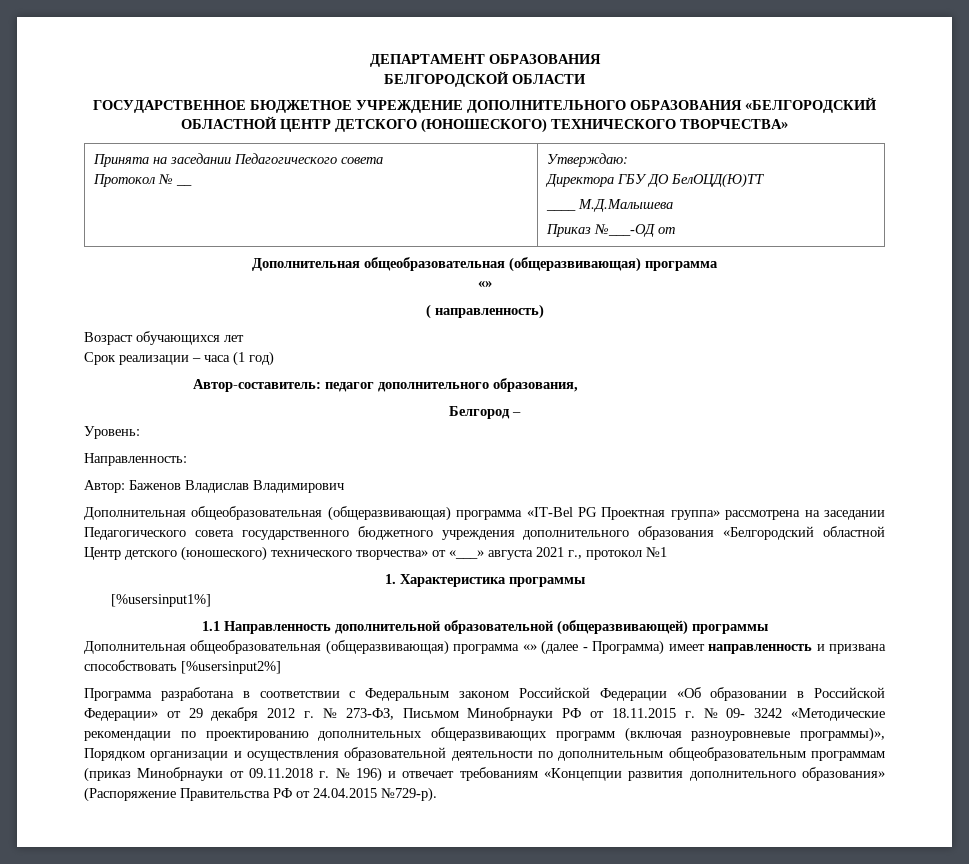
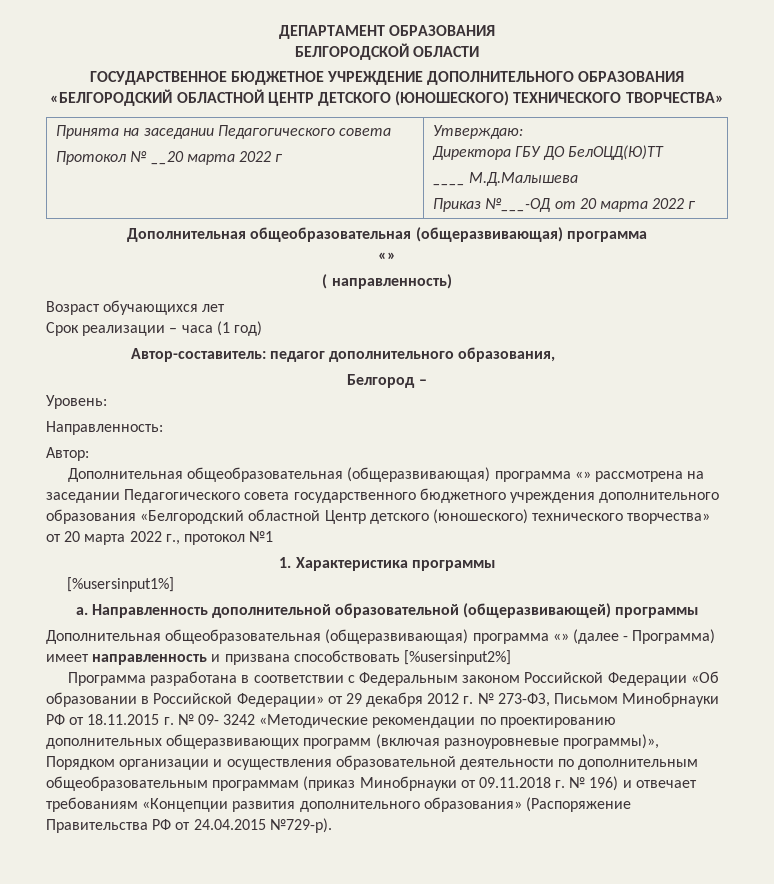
  Принята на заседании Педагогического совета
- Протокол № __ | Утверждаю:
+ Протокол № __20 марта 2022 г | Утверждаю:
  Директора ГБУ ДО БелОЦД(Ю)ТТ
  ____ М.Д.Малышева
- Приказ №___-ОД от
+ Приказ №___-ОД от 20 марта 2022 г
- Автор: Баженов Владислав Владимирович
- Дополнительная общеобразовательная (общеразвивающая) программа «IT-Bel PG Проектная группа» рассмотрена на заседании Педагогического совета государственного бюджетного учреждения дополнительного образования «Белгородский областной Центр детского (юношеского) технического творчества» от «___» августа 2021 г., протокол №1
+ Автор:
+ Дополнительная общеобразовательная (общеразвивающая) программа «» рассмотрена на заседании Педагогического совета государственного бюджетного учреждения дополнительного образования «Белгородский областной Центр детского (юношеского) технического творчества» от 20 марта 2022 г., протокол №1
- 1.1 Направленность дополнительной образовательной (общеразвивающей) программы
+ a. Направленность дополнительной образовательной (общеразвивающей) программы

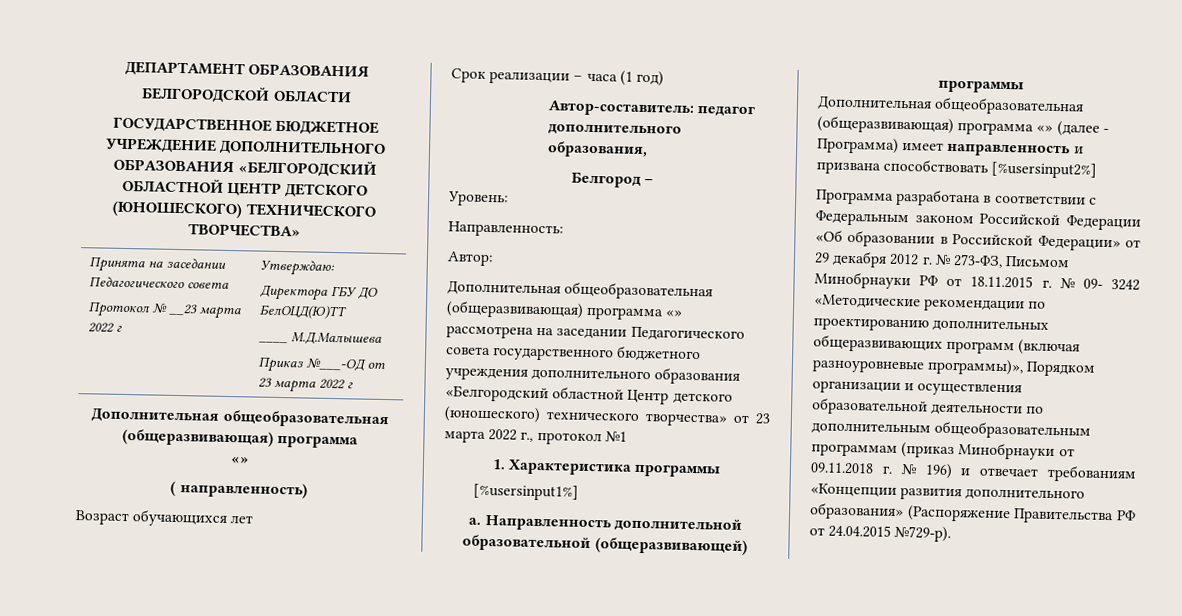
  Принята на заседании Педагогического совета
- Протокол № __20 марта 2022 г | Утверждаю:
+ Протокол № __23 марта 2022 г | Утверждаю:
  Директора ГБУ ДО БелОЦД(Ю)ТТ
  ____ М.Д.Малышева
- Приказ №___-ОД от 20 марта 2022 г
+ Приказ №___-ОД от 23 марта 2022 г
- Дополнительная общеобразовательная (общеразвивающая) программа «» рассмотрена на заседании Педагогического совета государственного бюджетного учреждения дополнительного образования «Белгородский областной Центр детского (юношеского) технического творчества» от 20 марта 2022 г., протокол №1
+ Дополнительная общеобразовательная (общеразвивающая) программа «» рассмотрена на заседании Педагогического совета государственного бюджетного учреждения дополнительного образования «Белгородский областной Центр детского (юношеского) технического творчества» от 23 марта 2022 г., протокол №1

